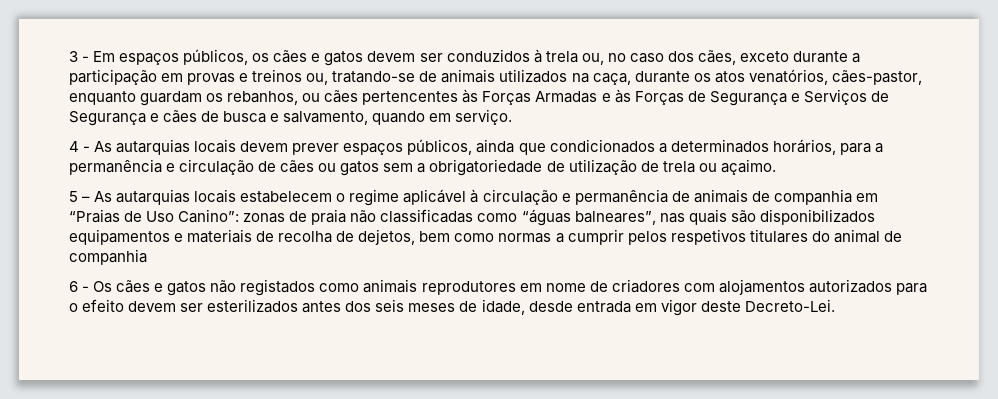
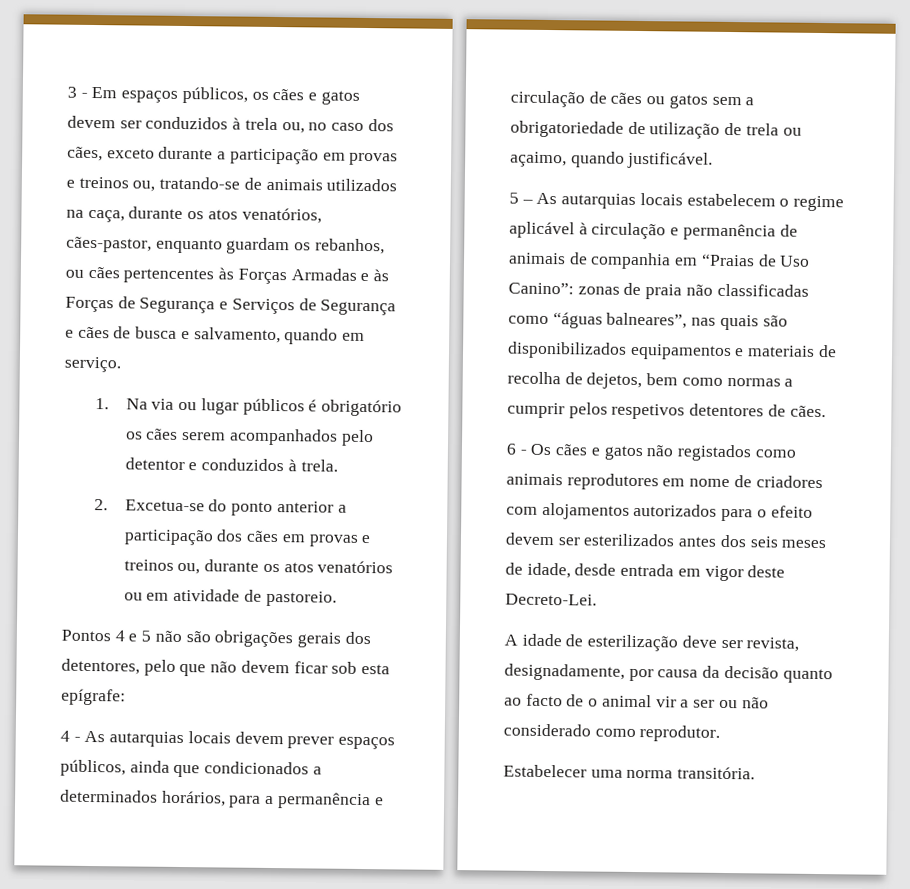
+ 1. Na via ou lugar públicos é obrigatório os cães serem acompanhados pelo detentor e conduzidos à trela.
+ 2. Excetua-se do ponto anterior a participação dos cães em provas e treinos ou, durante os atos venatórios ou em atividade de pastoreio.
+ Pontos 4 e 5 não são obrigações gerais dos detentores, pelo que não devem ficar sob esta epígrafe:
- 4 - As autarquias locais devem prever espaços públicos, ainda que condicionados a determinados horários, para a permanência e circulação de cães ou gatos sem a obrigatoriedade de utilização de trela ou açaimo.
+ 4 - As autarquias locais devem prever espaços públicos, ainda que condicionados a determinados horários, para a permanência e circulação de cães ou gatos sem a obrigatoriedade de utilização de trela ou açaimo, quando justificável.
- 5 – As autarquias locais estabelecem o regime aplicável à circulação e permanência de animais de companhia em “Praias de Uso Canino”: zonas de praia não classificadas como “águas balneares”, nas quais são disponibilizados equipamentos e materiais de recolha de dejetos, bem como normas a cumprir pelos respetivos titulares do animal de companhia
+ 5 – As autarquias locais estabelecem o regime aplicável à circulação e permanência de animais de companhia em “Praias de Uso Canino”: zonas de praia não classificadas como “águas balneares”, nas quais são disponibilizados equipamentos e materiais de recolha de dejetos, bem como normas a cumprir pelos respetivos detentores de cães.
+ A idade de esterilização deve ser revista, designadamente, por causa da decisão quanto ao facto de o animal vir a ser ou não considerado como reprodutor.
+ Estabelecer uma norma transitória.

